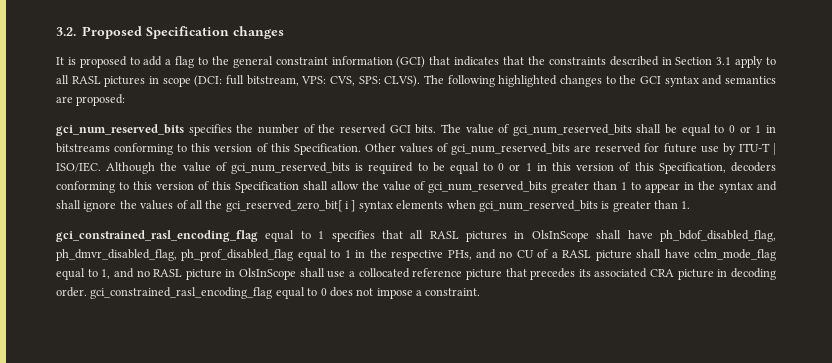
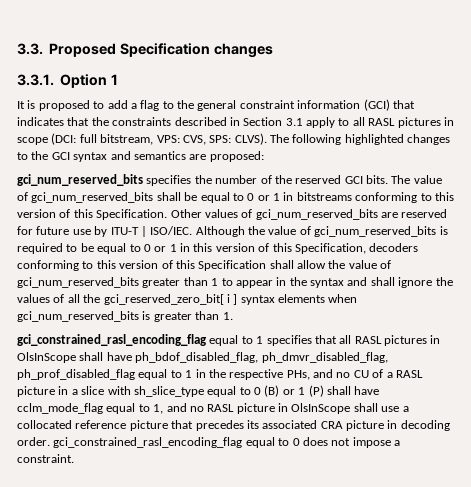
- 3.2. Proposed Specification changes
+ 3.3. Proposed Specification changes
+ 3.3.1. Option 1
- gci_constrained_rasl_encoding_flag equal to 1 specifies that all RASL pictures in OlsInScope shall have ph_bdof_disabled_flag, ph_dmvr_disabled_flag, ph_prof_disabled_flag equal to 1 in the respective PHs, and no CU of a RASL picture shall have cclm_mode_flag equal to 1, and no RASL picture in OlsInScope shall use a collocated reference picture that precedes its associated CRA picture in decoding order. gci_constrained_rasl_encoding_flag equal to 0 does not impose a constraint.
+ gci_constrained_rasl_encoding_flag equal to 1 specifies that all RASL pictures in OlsInScope shall have ph_bdof_disabled_flag, ph_dmvr_disabled_flag, ph_prof_disabled_flag equal to 1 in the respective PHs, and no CU of a RASL picture in a slice with sh_slice_type equal to 0 (B) or 1 (P) shall have cclm_mode_flag equal to 1, and no RASL picture in OlsInScope shall use a collocated reference picture that precedes its associated CRA picture in decoding order. gci_constrained_rasl_encoding_flag equal to 0 does not impose a constraint.

